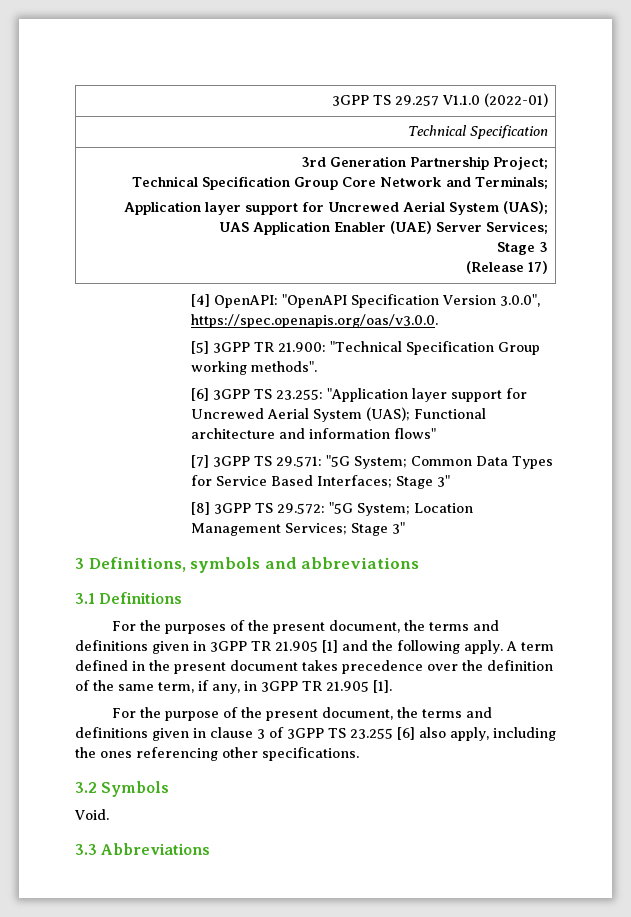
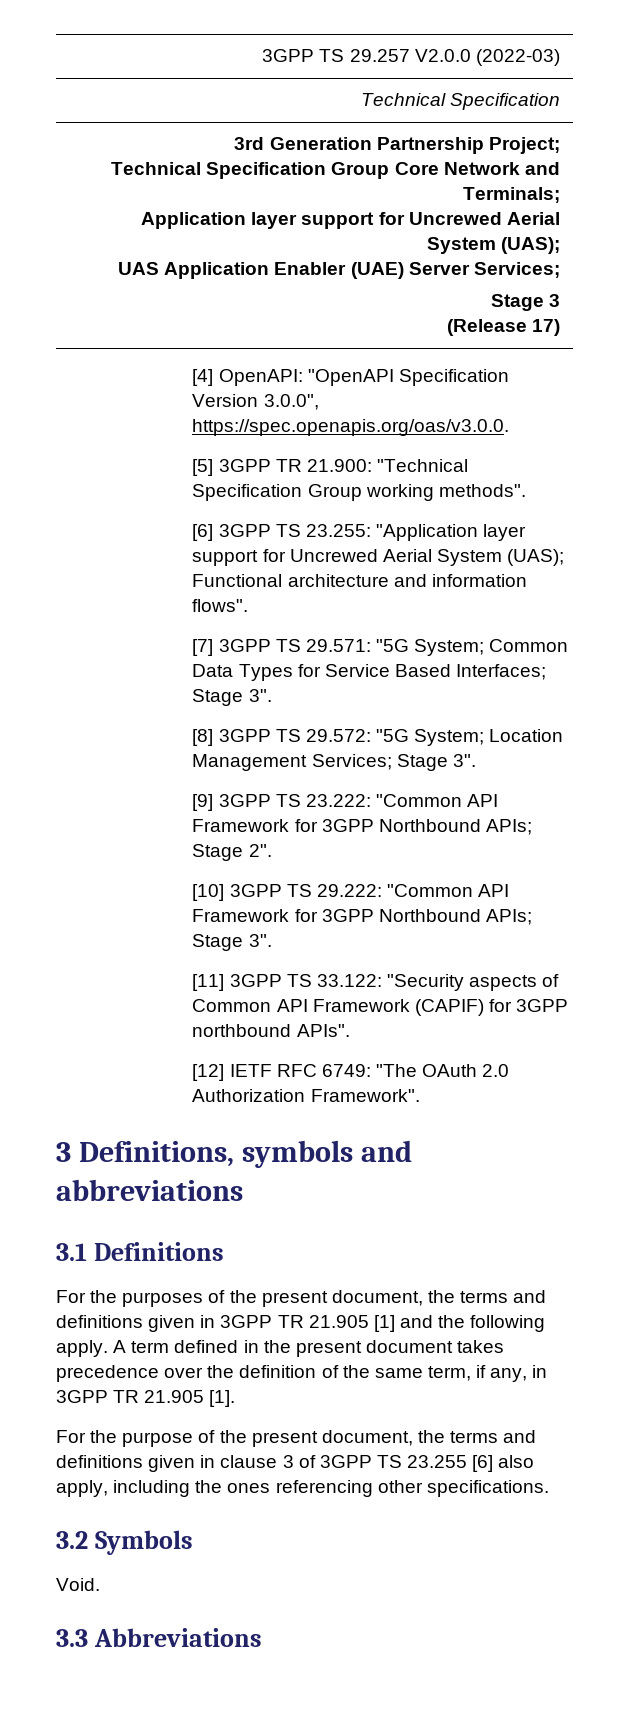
- 3GPP TS 29.257 V1.1.0 (2022-01)
+ 3GPP TS 29.257 V2.0.0 (2022-03)
- [6] 3GPP TS 23.255: "Application layer support for Uncrewed Aerial System (UAS); Functional architecture and information flows"
+ [6] 3GPP TS 23.255: "Application layer support for Uncrewed Aerial System (UAS); Functional architecture and information flows".
- [7] 3GPP TS 29.571: "5G System; Common Data Types for Service Based Interfaces; Stage 3"
+ [7] 3GPP TS 29.571: "5G System; Common Data Types for Service Based Interfaces; Stage 3".
- [8] 3GPP TS 29.572: "5G System; Location Management Services; Stage 3"
+ [8] 3GPP TS 29.572: "5G System; Location Management Services; Stage 3".
+ [9] 3GPP TS 23.222: "Common API Framework for 3GPP Northbound APIs; Stage 2".
+ [10] 3GPP TS 29.222: "Common API Framework for 3GPP Northbound APIs; Stage 3".
+ [11] 3GPP TS 33.122: "Security aspects of Common API Framework (CAPIF) for 3GPP northbound APIs".
+ [12] IETF RFC 6749: "The OAuth 2.0 Authorization Framework".

